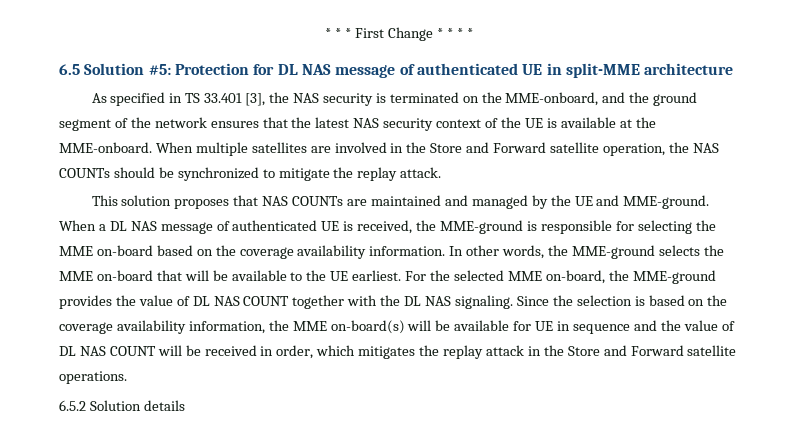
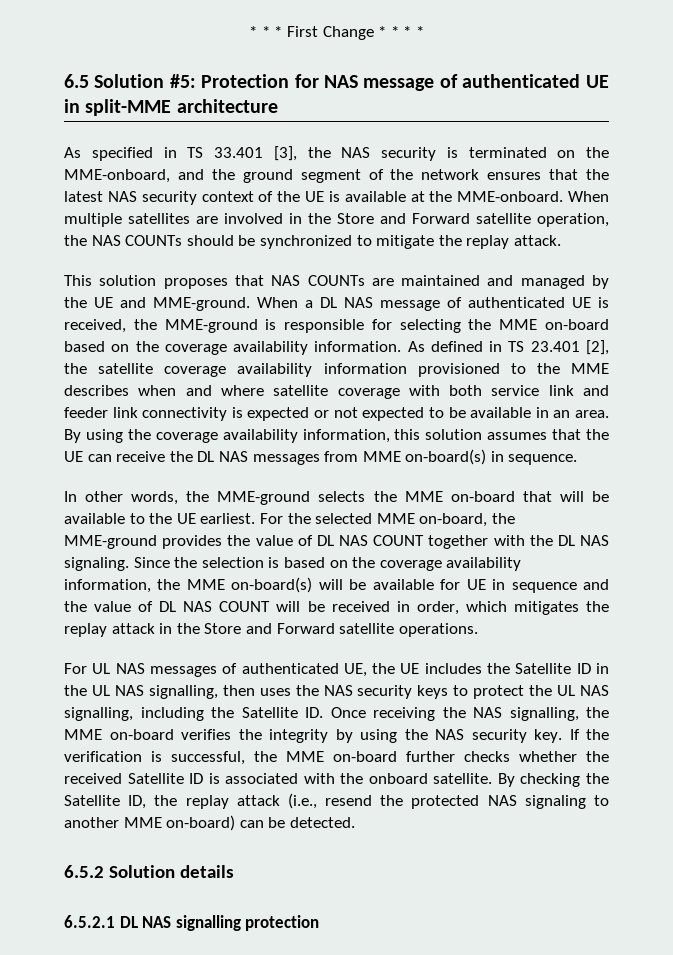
- 6.5 Solution #5: Protection for DL NAS message of authenticated UE in split-MME architecture
+ 6.5 Solution #5: Protection for NAS message of authenticated UE in split-MME architecture
- When a DL NAS message of authenticated UE is received, the MME-ground is responsible for selecting the MME on-board based on the coverage availability information. In other words, the MME-ground selects the MME on-board that will be available to the UE earliest.
+ When a DL NAS message of authenticated UE is received, the MME-ground is responsible for selecting the MME on-board based on the coverage availability information. As defined in TS 23.401 [2], the satellite coverage availability information provisioned to the MME describes when and where satellite coverage with both service link and feeder link connectivity is expected or not expected to be available in an area. By using the coverage availability information, this solution assumes that the UE can receive the DL NAS messages from MME on-board(s) in sequence.
+ In other words, the MME-ground selects the MME on-board that will be available to the UE earliest.
+ For UL NAS messages of authenticated UE, the UE includes the Satellite ID in the UL NAS signalling, then uses the NAS security keys to protect the UL NAS signalling, including the Satellite ID. Once receiving the NAS signalling, the MME on-board verifies the integrity by using the NAS security key. If the verification is successful, the MME on-board further checks whether the received Satellite ID is associated with the onboard satellite. By checking the Satellite ID, the replay attack (i.e., resend the protected NAS signaling to another MME on-board) can be detected.
  6.5.2 Solution details
+ 6.5.2.1 DL NAS signalling protection

